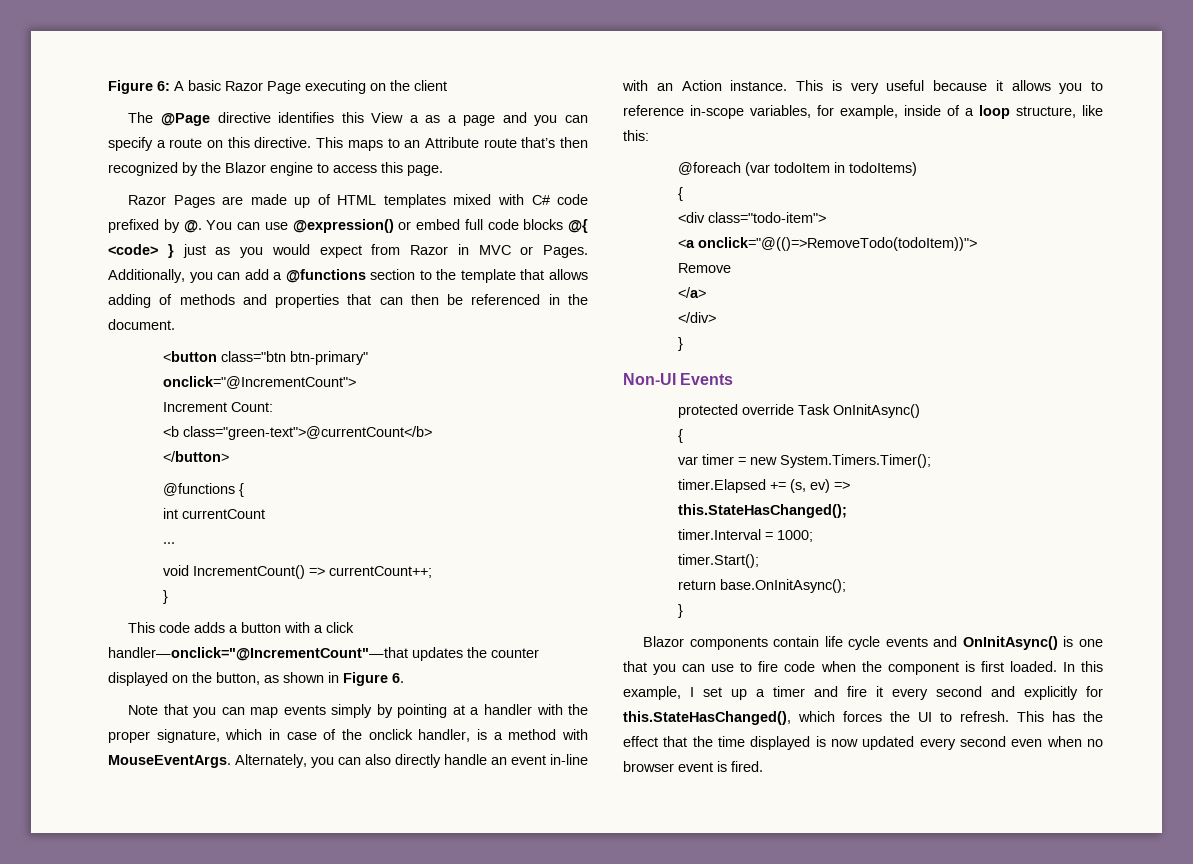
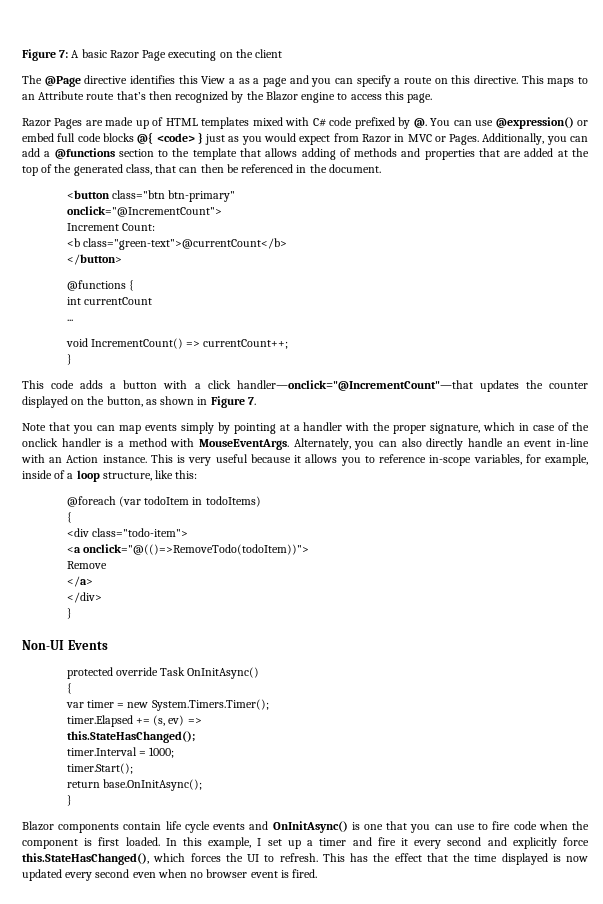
- Figure 6: A basic Razor Page executing on the client
+ Figure 7: A basic Razor Page executing on the client
- Additionally, you can add a @functions section to the template that allows adding of methods and properties that can then be referenced in the document.
+ Additionally, you can add a @functions section to the template that allows adding of methods and properties that are added at the top of the generated class, that can then be referenced in the document.
- This code adds a button with a click handler—onclick="@IncrementCount"—that updates the counter displayed on the button, as shown in Figure 6.
+ This code adds a button with a click handler—onclick="@IncrementCount"—that updates the counter displayed on the button, as shown in Figure 7.
- Note that you can map events simply by pointing at a handler with the proper signature, which in case of the onclick handler, is a method with MouseEventArgs.
+ Note that you can map events simply by pointing at a handler with the proper signature, which in case of the onclick handler is a method with MouseEventArgs.
- In this example, I set up a timer and fire it every second and explicitly for this.StateHasChanged(), which forces the UI to refresh.
+ In this example, I set up a timer and fire it every second and explicitly force this.StateHasChanged(), which forces the UI to refresh.

